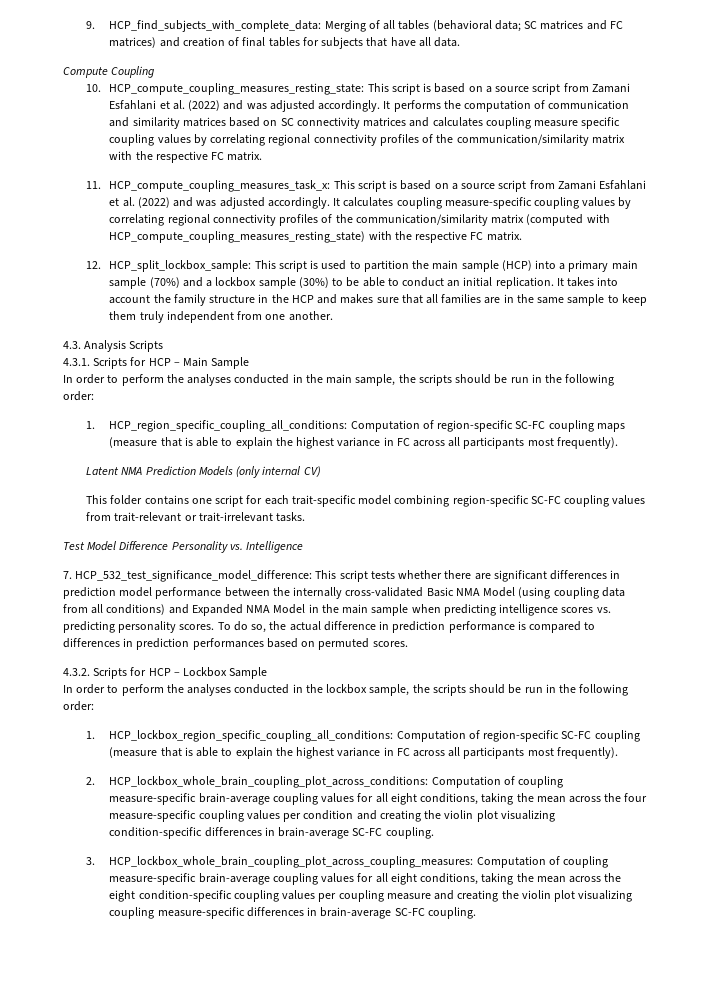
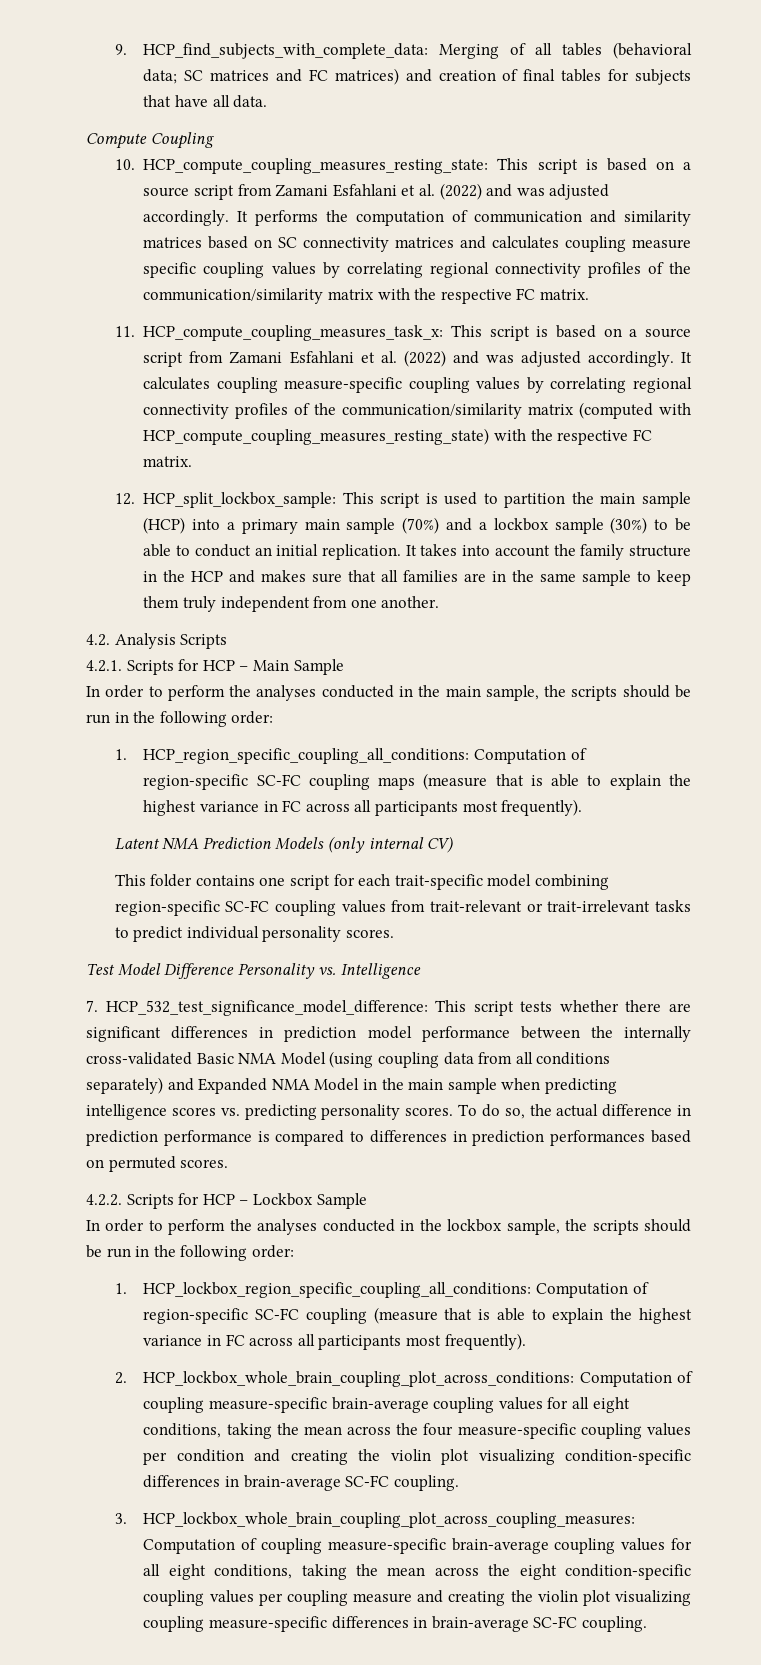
- 4.3. Analysis Scripts
+ 4.2. Analysis Scripts
- 4.3.1. Scripts for HCP – Main Sample
+ 4.2.1. Scripts for HCP – Main Sample
- This folder contains one script for each trait-specific model combining region-specific SC-FC coupling values from trait-relevant or trait-irrelevant tasks.
+ This folder contains one script for each trait-specific model combining region-specific SC-FC coupling values from trait-relevant or trait-irrelevant tasks to predict individual personality scores.
- 7. HCP_532_test_significance_model_difference: This script tests whether there are significant differences in prediction model performance between the internally cross-validated Basic NMA Model (using coupling data from all conditions) and Expanded NMA Model in the main sample when predicting intelligence scores vs. predicting personality scores.
+ 7. HCP_532_test_significance_model_difference: This script tests whether there are significant differences in prediction model performance between the internally cross-validated Basic NMA Model (using coupling data from all conditions separately) and Expanded NMA Model in the main sample when predicting intelligence scores vs. predicting personality scores.
- 4.3.2. Scripts for HCP – Lockbox Sample
+ 4.2.2. Scripts for HCP – Lockbox Sample

